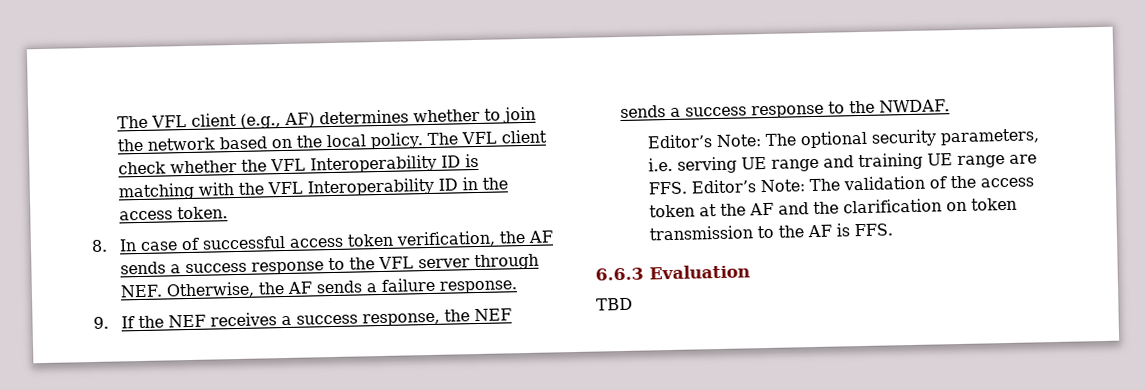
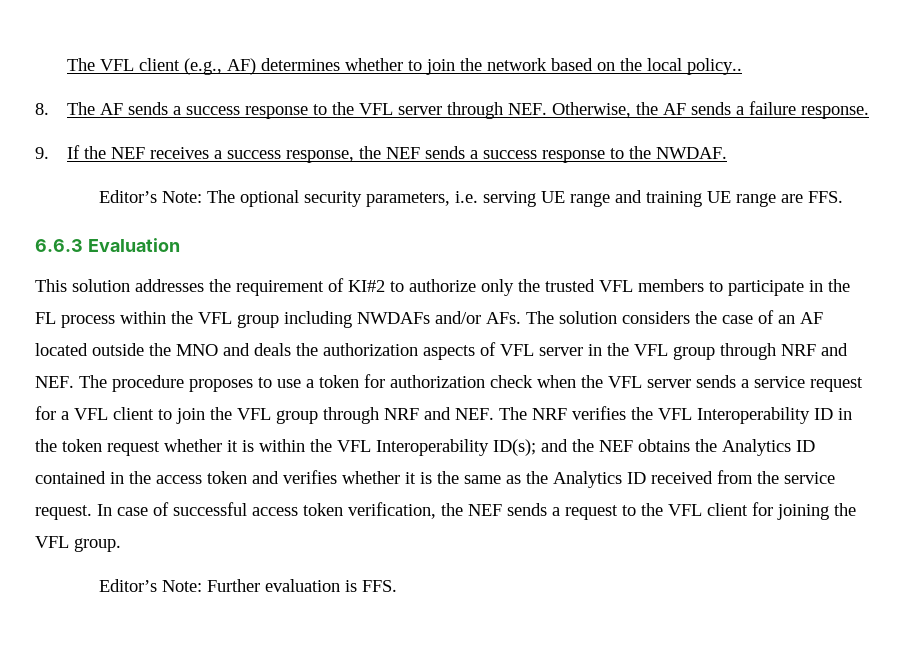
- The VFL client (e.g., AF) determines whether to join the network based on the local policy. The VFL client check whether the VFL Interoperability ID is matching with the VFL Interoperability ID in the access token.
- 8. In case of successful access token verification, the AF sends a success response to the VFL server through NEF. Otherwise, the AF sends a failure response.
+ The VFL client (e.g., AF) determines whether to join the network based on the local policy..
+ 8. The AF sends a success response to the VFL server through NEF. Otherwise, the AF sends a failure response.
- Editor’s Note: The optional security parameters, i.e. serving UE range and training UE range are FFS. Editor’s Note: The validation of the access token at the AF and the clarification on token transmission to the AF is FFS.
+ Editor’s Note: The optional security parameters, i.e. serving UE range and training UE range are FFS.
  6.6.3 Evaluation
- TBD
+ This solution addresses the requirement of KI#2 to authorize only the trusted VFL members to participate in the FL process within the VFL group including NWDAFs and/or AFs. The solution considers the case of an AF located outside the MNO and deals the authorization aspects of VFL server in the VFL group through NRF and NEF. The procedure proposes to use a token for authorization check when the VFL server sends a service request for a VFL client to join the VFL group through NRF and NEF. The NRF verifies the VFL Interoperability ID in the token request whether it is within the VFL Interoperability ID(s); and the NEF obtains the Analytics ID contained in the access token and verifies whether it is the same as the Analytics ID received from the service request. In case of successful access token verification, the NEF sends a request to the VFL client for joining the VFL group.
+ Editor’s Note: Further evaluation is FFS.

